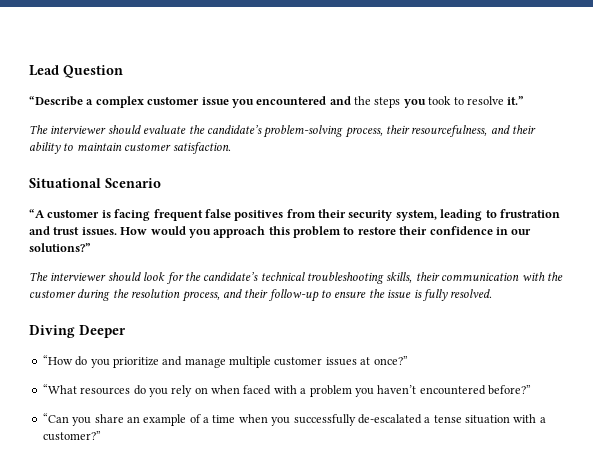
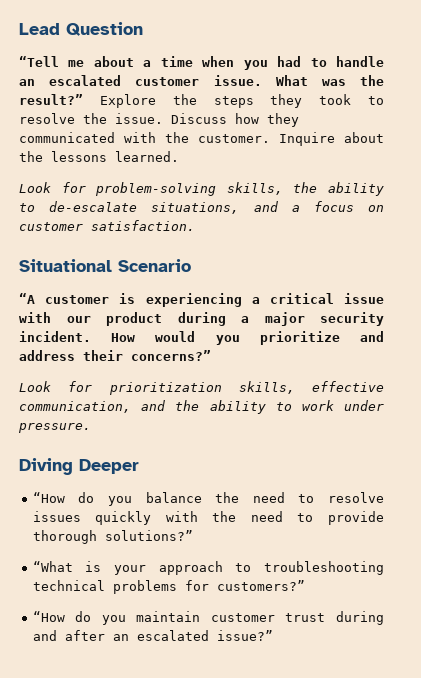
- “Describe a complex customer issue you encountered and the steps you took to resolve it.”
- The interviewer should evaluate the candidate’s problem-solving process, their resourcefulness, and their ability to maintain customer satisfaction.
+ “Tell me about a time when you had to handle an escalated customer issue. What was the result?” Explore the steps they took to resolve the issue. Discuss how they communicated with the customer. Inquire about the lessons learned.
+ Look for problem-solving skills, the ability to de-escalate situations, and a focus on customer satisfaction.
- “A customer is facing frequent false positives from their security system, leading to frustration and trust issues. How would you approach this problem to restore their confidence in our solutions?”
- The interviewer should look for the candidate’s technical troubleshooting skills, their communication with the customer during the resolution process, and their follow-up to ensure the issue is fully resolved.
+ “A customer is experiencing a critical issue with our product during a major security incident. How would you prioritize and address their concerns?”
+ Look for prioritization skills, effective communication, and the ability to work under pressure.
- “How do you prioritize and manage multiple customer issues at once?”
- “What resources do you rely on when faced with a problem you haven’t encountered before?”
- “Can you share an example of a time when you successfully de-escalated a tense situation with a customer?”
+ “How do you balance the need to resolve issues quickly with the need to provide thorough solutions?”
+ “What is your approach to troubleshooting technical problems for customers?”
+ “How do you maintain customer trust during and after an escalated issue?”

